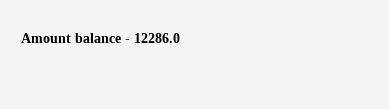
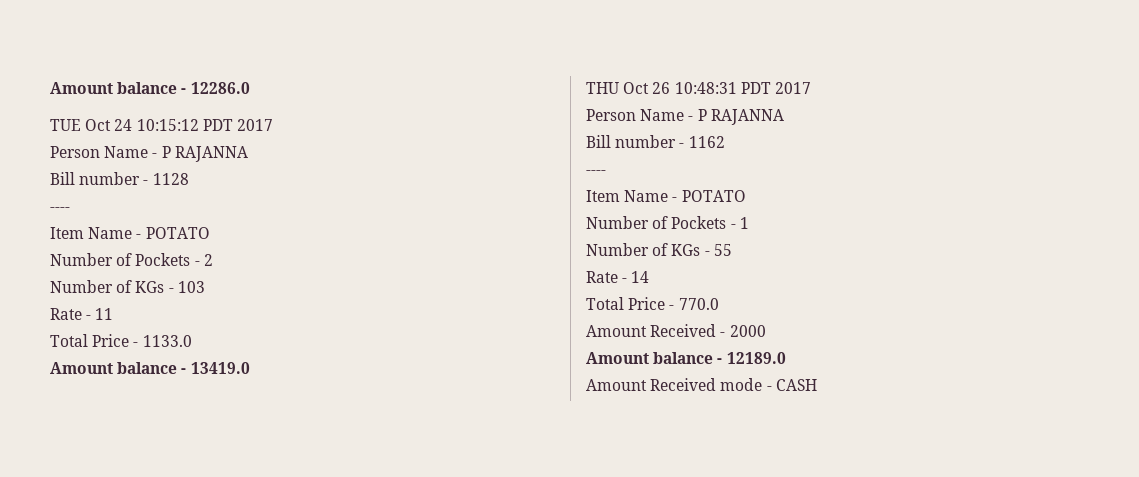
+ TUE Oct 24 10:15:12 PDT 2017
+ Person Name - P RAJANNA
+ Bill number - 1128
+ ----
+ Item Name - POTATO
+ Number of Pockets - 2
+ Number of KGs - 103
+ Rate - 11
+ Total Price - 1133.0
+ Amount balance - 13419.0
+ THU Oct 26 10:48:31 PDT 2017
+ Person Name - P RAJANNA
+ Bill number - 1162
+ ----
+ Item Name - POTATO
+ Number of Pockets - 1
+ Number of KGs - 55
+ Rate - 14
+ Total Price - 770.0
+ Amount Received - 2000
+ Amount balance - 12189.0
+ Amount Received mode - CASH

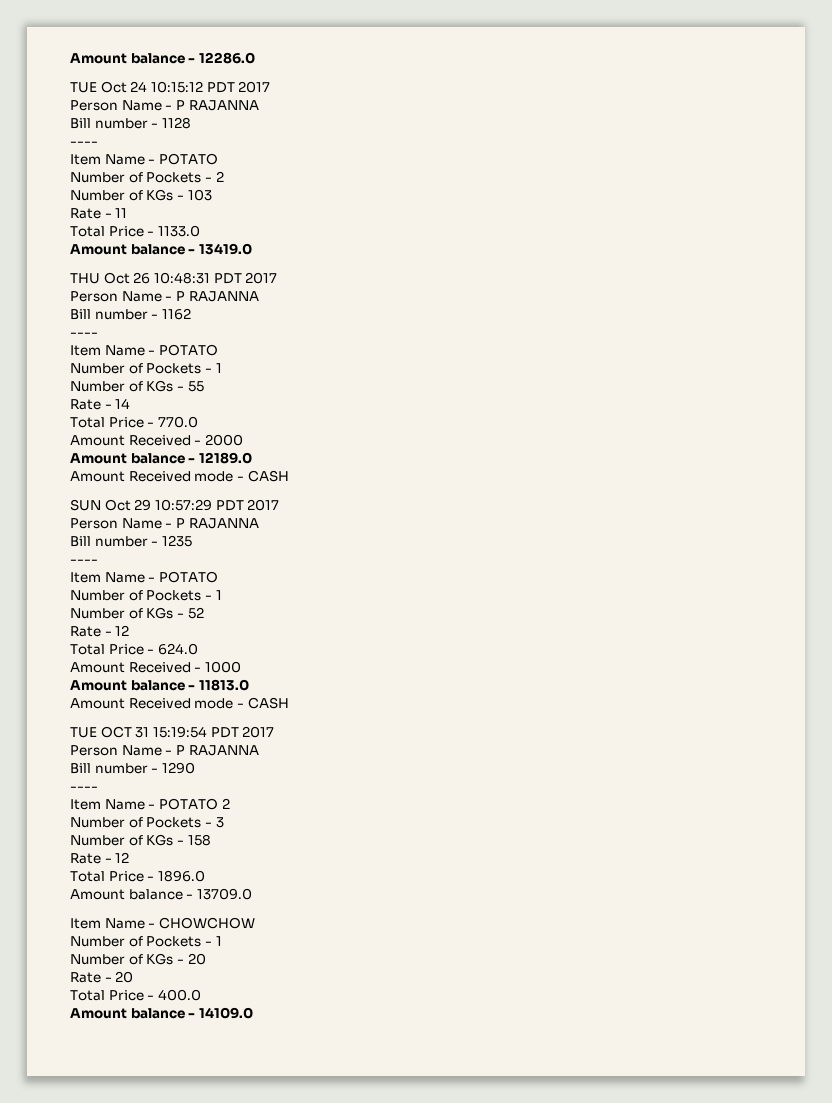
+ SUN Oct 29 10:57:29 PDT 2017
+ Person Name - P RAJANNA
+ Bill number - 1235
+ ----
+ Item Name - POTATO
+ Number of Pockets - 1
+ Number of KGs - 52
+ Rate - 12
+ Total Price - 624.0
+ Amount Received - 1000
+ Amount balance - 11813.0
+ Amount Received mode - CASH
+ TUE OCT 31 15:19:54 PDT 2017
+ Person Name - P RAJANNA
+ Bill number - 1290
+ ----
+ Item Name - POTATO 2
+ Number of Pockets - 3
+ Number of KGs - 158
+ Rate - 12
+ Total Price - 1896.0
+ Amount balance - 13709.0
+ Item Name - CHOWCHOW
+ Number of Pockets - 1
+ Number of KGs - 20
+ Rate - 20
+ Total Price - 400.0
+ Amount balance - 14109.0

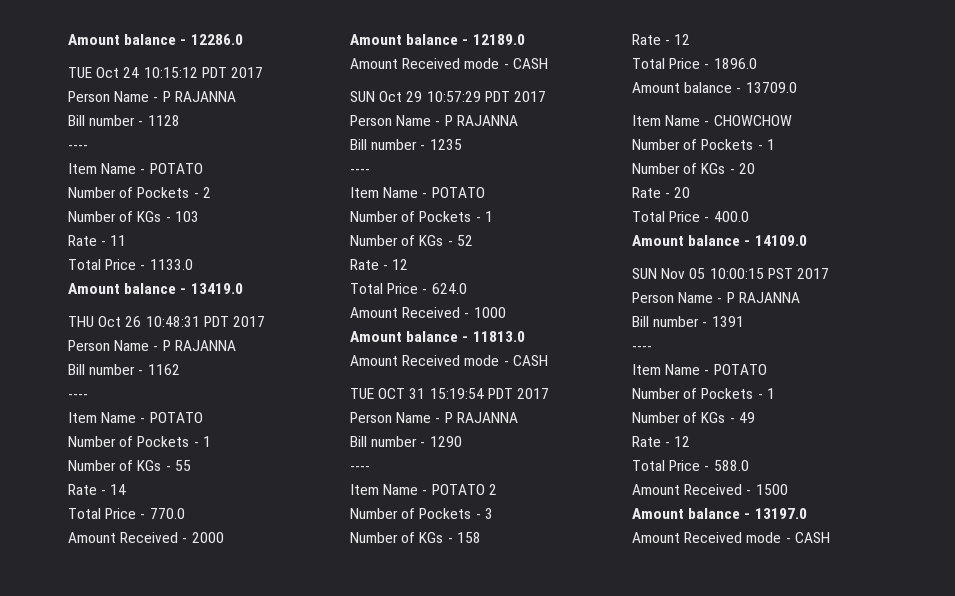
+ SUN Nov 05 10:00:15 PST 2017
+ Person Name - P RAJANNA
+ Bill number - 1391
+ ----
+ Item Name - POTATO
+ Number of Pockets - 1
+ Number of KGs - 49
+ Rate - 12
+ Total Price - 588.0
+ Amount Received - 1500
+ Amount balance - 13197.0
+ Amount Received mode - CASH

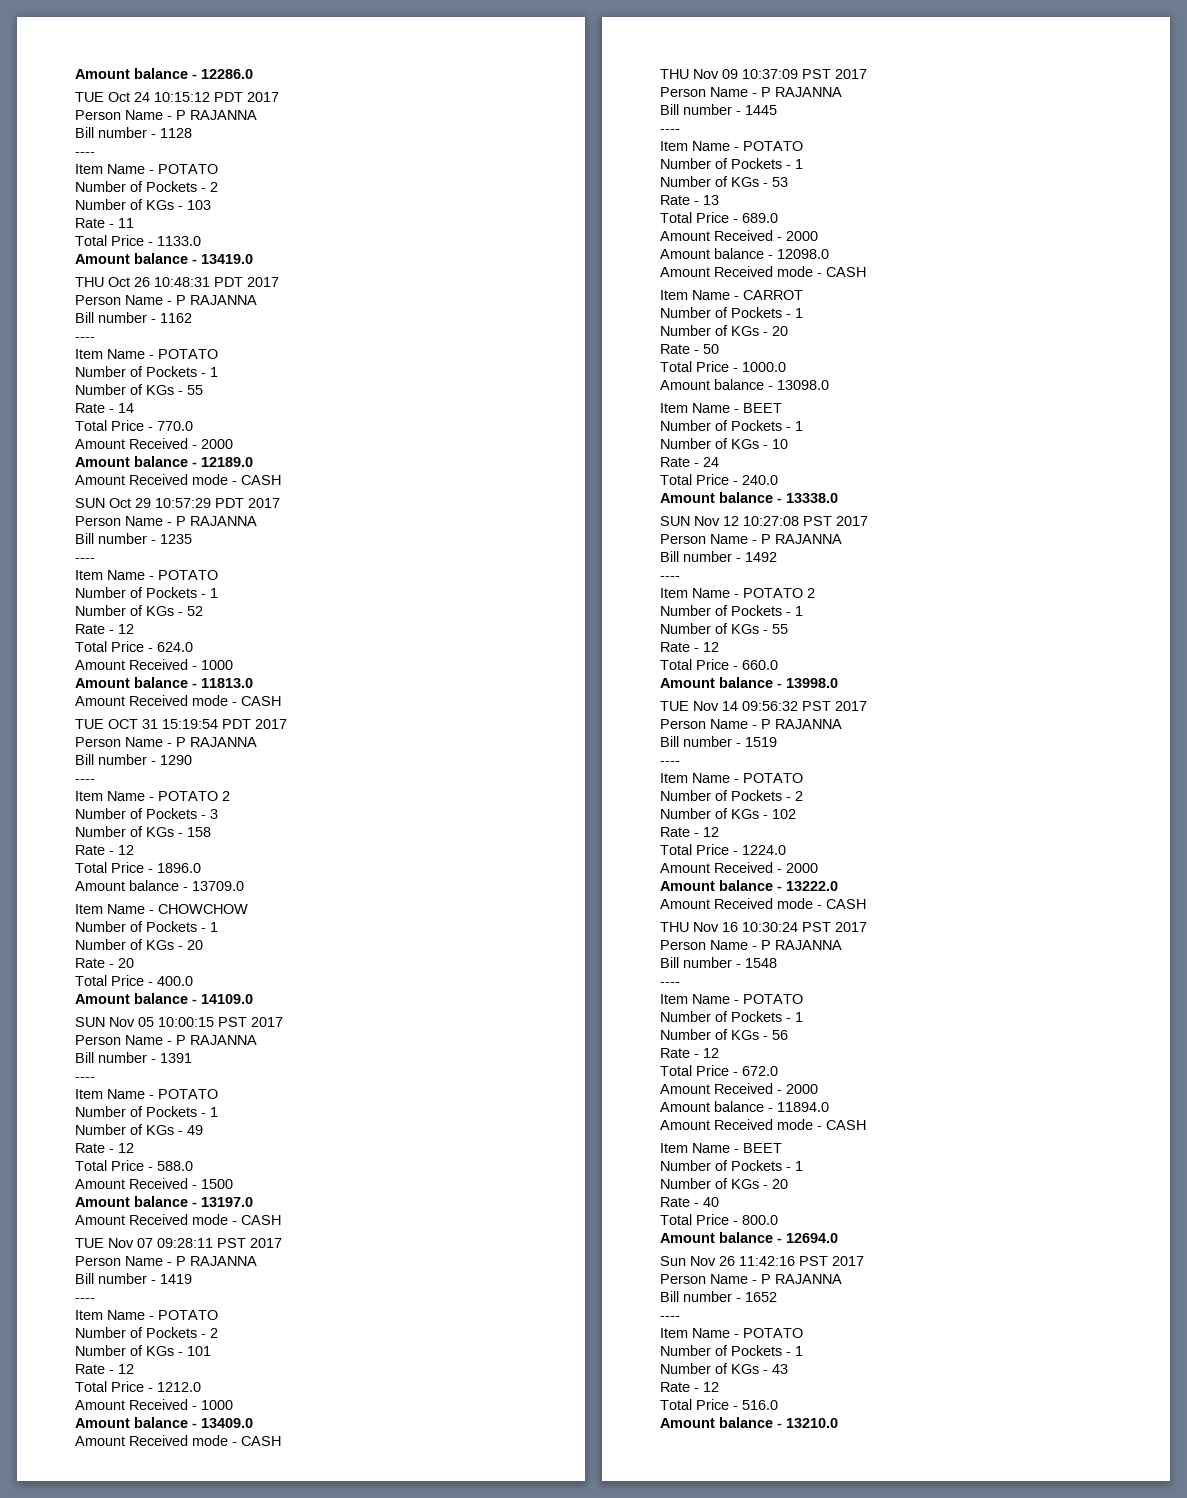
+ TUE Nov 07 09:28:11 PST 2017
+ Person Name - P RAJANNA
+ Bill number - 1419
+ ----
+ Item Name - POTATO
+ Number of Pockets - 2
+ Number of KGs - 101
+ Rate - 12
+ Total Price - 1212.0
+ Amount Received - 1000
+ Amount balance - 13409.0
+ Amount Received mode - CASH
+ THU Nov 09 10:37:09 PST 2017
+ Person Name - P RAJANNA
+ Bill number - 1445
+ ----
+ Item Name - POTATO
+ Number of Pockets - 1
+ Number of KGs - 53
+ Rate - 13
+ Total Price - 689.0
+ Amount Received - 2000
+ Amount balance - 12098.0
+ Amount Received mode - CASH
+ Item Name - CARROT
+ Number of Pockets - 1
+ Number of KGs - 20
+ Rate - 50
+ Total Price - 1000.0
+ Amount balance - 13098.0
+ Item Name - BEET
+ Number of Pockets - 1
+ Number of KGs - 10
+ Rate - 24
+ Total Price - 240.0
+ Amount balance - 13338.0
+ SUN Nov 12 10:27:08 PST 2017
+ Person Name - P RAJANNA
+ Bill number - 1492
+ ----
+ Item Name - POTATO 2
+ Number of Pockets - 1
+ Number of KGs - 55
+ Rate - 12
+ Total Price - 660.0
+ Amount balance - 13998.0
+ TUE Nov 14 09:56:32 PST 2017
+ Person Name - P RAJANNA
+ Bill number - 1519
+ ----
+ Item Name - POTATO
+ Number of Pockets - 2
+ Number of KGs - 102
+ Rate - 12
+ Total Price - 1224.0
+ Amount Received - 2000
+ Amount balance - 13222.0
+ Amount Received mode - CASH
+ THU Nov 16 10:30:24 PST 2017
+ Person Name - P RAJANNA
+ Bill number - 1548
+ ----
+ Item Name - POTATO
+ Number of Pockets - 1
+ Number of KGs - 56
+ Rate - 12
+ Total Price - 672.0
+ Amount Received - 2000
+ Amount balance - 11894.0
+ Amount Received mode - CASH
+ Item Name - BEET
+ Number of Pockets - 1
+ Number of KGs - 20
+ Rate - 40
+ Total Price - 800.0
+ Amount balance - 12694.0
+ Sun Nov 26 11:42:16 PST 2017
+ Person Name - P RAJANNA
+ Bill number - 1652
+ ----
+ Item Name - POTATO
+ Number of Pockets - 1
+ Number of KGs - 43
+ Rate - 12
+ Total Price - 516.0
+ Amount balance - 13210.0

